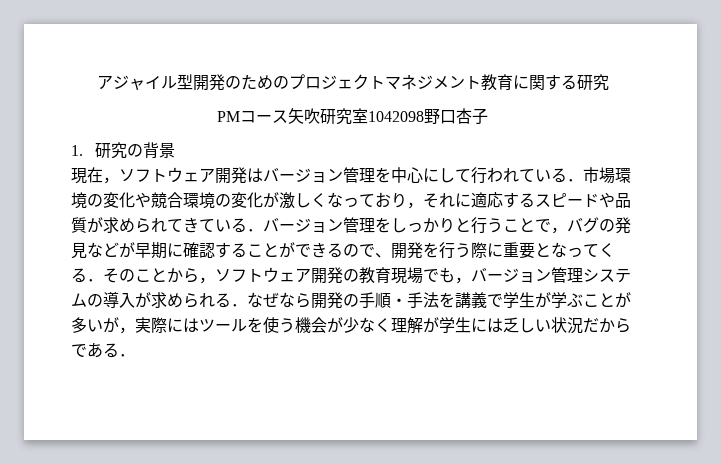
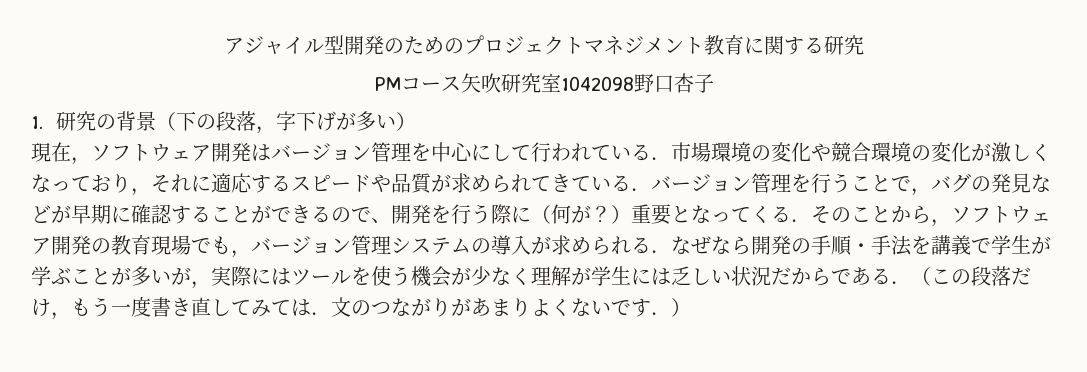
- 1.研究の背景
+ 1.研究の背景（下の段落，字下げが多い）
- 現在，ソフトウェア開発はバージョン管理を中心にして行われている．市場環境の変化や競合環境の変化が激しくなっており，それに適応するスピードや品質が求められてきている．バージョン管理をしっかりと行うことで，バグの発見などが早期に確認することができるので、開発を行う際に重要となってくる．そのことから，ソフトウェア開発の教育現場でも，バージョン管理システムの導入が求められる．なぜなら開発の手順・手法を講義で学生が学ぶことが多いが，実際にはツールを使う機会が少なく理解が学生には乏しい状況だからである．
+ 現在，ソフトウェア開発はバージョン管理を中心にして行われている．市場環境の変化や競合環境の変化が激しくなっており，それに適応するスピードや品質が求められてきている．バージョン管理を行うことで，バグの発見などが早期に確認することができるので、開発を行う際に（何が？）重要となってくる．そのことから，ソフトウェア開発の教育現場でも，バージョン管理システムの導入が求められる．なぜなら開発の手順・手法を講義で学生が学ぶことが多いが，実際にはツールを使う機会が少なく理解が学生には乏しい状況だからである．（この段落だけ，もう一度書き直してみては．文のつながりがあまりよくないです．）

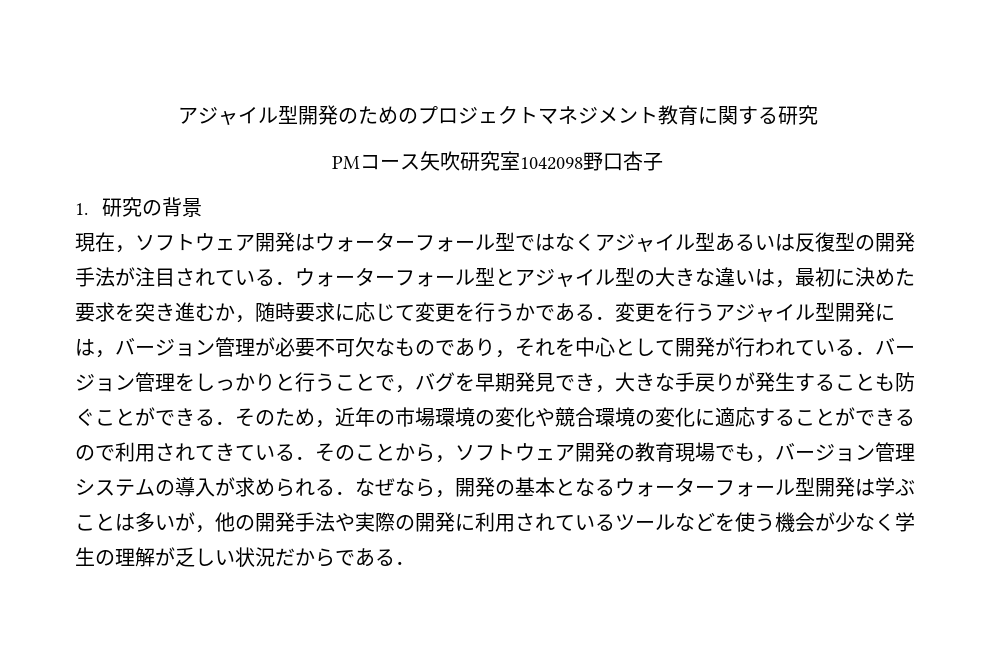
- 1.研究の背景（下の段落，字下げが多い）
+ 1.研究の背景
- 現在，ソフトウェア開発はバージョン管理を中心にして行われている．市場環境の変化や競合環境の変化が激しくなっており，それに適応するスピードや品質が求められてきている．バージョン管理を行うことで，バグの発見などが早期に確認することができるので、開発を行う際に（何が？）重要となってくる．そのことから，ソフトウェア開発の教育現場でも，バージョン管理システムの導入が求められる．なぜなら開発の手順・手法を講義で学生が学ぶことが多いが，実際にはツールを使う機会が少なく理解が学生には乏しい状況だからである．（この段落だけ，もう一度書き直してみては．文のつながりがあまりよくないです．）
+ 現在，ソフトウェア開発はウォーターフォール型ではなくアジャイル型あるいは反復型の開発手法が注目されている．ウォーターフォール型とアジャイル型の大きな違いは，最初に決めた要求を突き進むか，随時要求に応じて変更を行うかである．変更を行うアジャイル型開発には，バージョン管理が必要不可欠なものであり，それを中心として開発が行われている．バージョン管理をしっかりと行うことで，バグを早期発見でき，大きな手戻りが発生することも防ぐことができる．そのため，近年の市場環境の変化や競合環境の変化に適応することができるので利用されてきている．そのことから，ソフトウェア開発の教育現場でも，バージョン管理システムの導入が求められる．なぜなら，開発の基本となるウォーターフォール型開発は学ぶことは多いが，他の開発手法や実際の開発に利用されているツールなどを使う機会が少なく学生の理解が乏しい状況だからである．

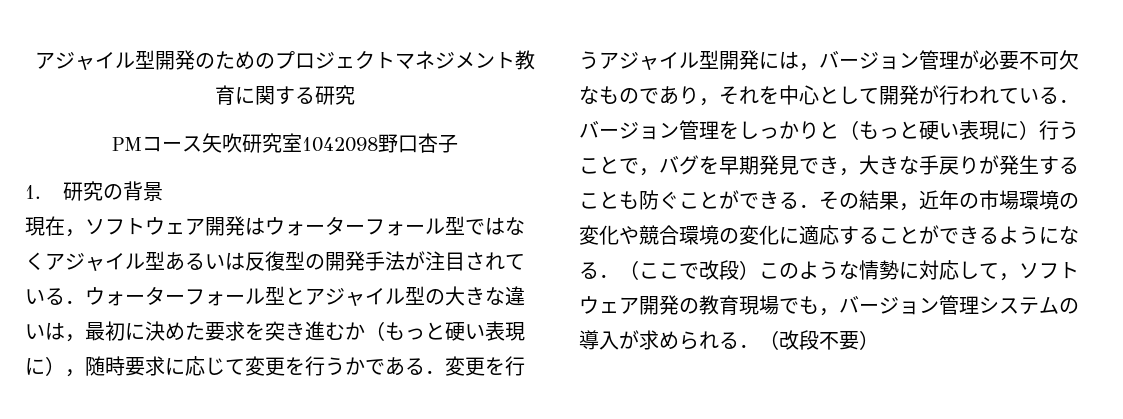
- 現在，ソフトウェア開発はウォーターフォール型ではなくアジャイル型あるいは反復型の開発手法が注目されている．ウォーターフォール型とアジャイル型の大きな違いは，最初に決めた要求を突き進むか，随時要求に応じて変更を行うかである．変更を行うアジャイル型開発には，バージョン管理が必要不可欠なものであり，それを中心として開発が行われている．バージョン管理をしっかりと行うことで，バグを早期発見でき，大きな手戻りが発生することも防ぐことができる．そのため，近年の市場環境の変化や競合環境の変化に適応することができるので利用されてきている．そのことから，ソフトウェア開発の教育現場でも，バージョン管理システムの導入が求められる．なぜなら，開発の基本となるウォーターフォール型開発は学ぶことは多いが，他の開発手法や実際の開発に利用されているツールなどを使う機会が少なく学生の理解が乏しい状況だからである．
+ 現在，ソフトウェア開発はウォーターフォール型ではなくアジャイル型あるいは反復型の開発手法が注目されている．ウォーターフォール型とアジャイル型の大きな違いは，最初に決めた要求を突き進むか（もっと硬い表現に），随時要求に応じて変更を行うかである．変更を行うアジャイル型開発には，バージョン管理が必要不可欠なものであり，それを中心として開発が行われている．バージョン管理をしっかりと（もっと硬い表現に）行うことで，バグを早期発見でき，大きな手戻りが発生することも防ぐことができる．その結果，近年の市場環境の変化や競合環境の変化に適応することができるようになる．（ここで改段）このような情勢に対応して，ソフトウェア開発の教育現場でも，バージョン管理システムの導入が求められる．（改段不要）

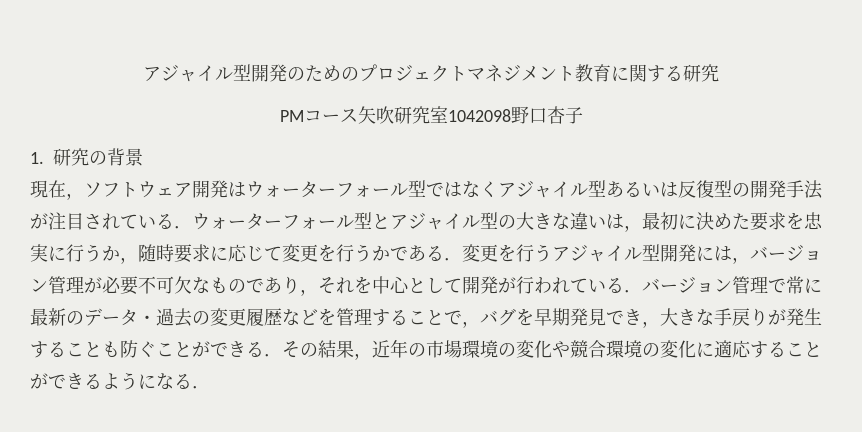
- 現在，ソフトウェア開発はウォーターフォール型ではなくアジャイル型あるいは反復型の開発手法が注目されている．ウォーターフォール型とアジャイル型の大きな違いは，最初に決めた要求を突き進むか（もっと硬い表現に），随時要求に応じて変更を行うかである．変更を行うアジャイル型開発には，バージョン管理が必要不可欠なものであり，それを中心として開発が行われている．バージョン管理をしっかりと（もっと硬い表現に）行うことで，バグを早期発見でき，大きな手戻りが発生することも防ぐことができる．その結果，近年の市場環境の変化や競合環境の変化に適応することができるようになる．（ここで改段）このような情勢に対応して，ソフトウェア開発の教育現場でも，バージョン管理システムの導入が求められる．（改段不要）
+ 現在，ソフトウェア開発はウォーターフォール型ではなくアジャイル型あるいは反復型の開発手法が注目されている．ウォーターフォール型とアジャイル型の大きな違いは，最初に決めた要求を忠実に行うか，随時要求に応じて変更を行うかである．変更を行うアジャイル型開発には，バージョン管理が必要不可欠なものであり，それを中心として開発が行われている．バージョン管理で常に最新のデータ・過去の変更履歴などを管理することで，バグを早期発見でき，大きな手戻りが発生することも防ぐことができる．その結果，近年の市場環境の変化や競合環境の変化に適応することができるようになる．

